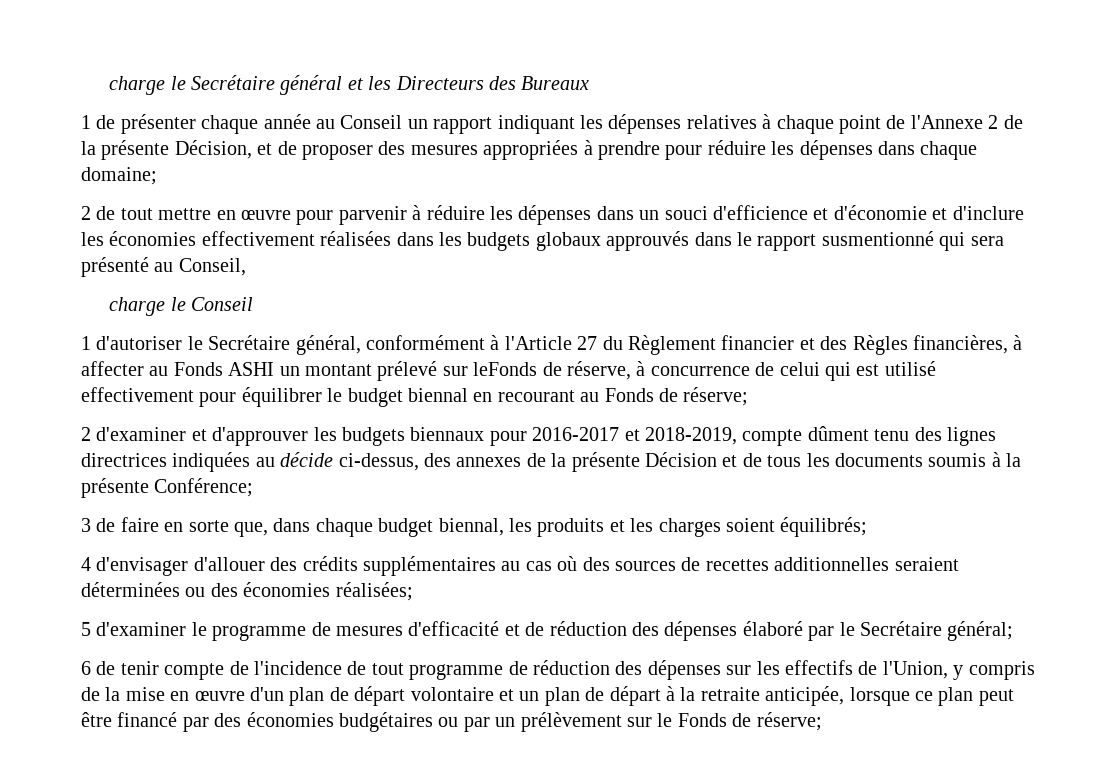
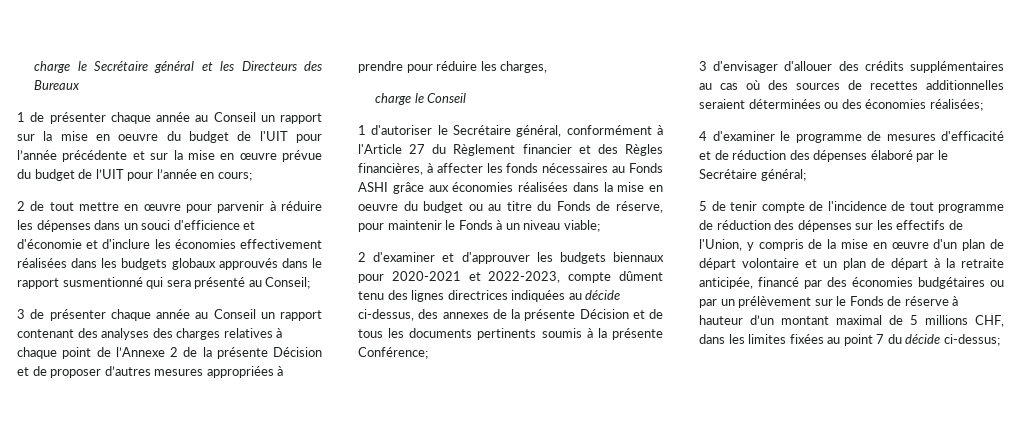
- 1 de présenter chaque année au Conseil un rapport indiquant les dépenses relatives à chaque point de l'Annexe 2 de la présente Décision, et de proposer des mesures appropriées à prendre pour réduire les dépenses dans chaque domaine;
+ 1 de présenter chaque année au Conseil un rapport sur la mise en oeuvre du budget de l'UIT pour l’année précédente et sur la mise en œuvre prévue du budget de l’UIT pour l’année en cours;
- 2 de tout mettre en œuvre pour parvenir à réduire les dépenses dans un souci d'efficience et d'économie et d'inclure les économies effectivement réalisées dans les budgets globaux approuvés dans le rapport susmentionné qui sera présenté au Conseil,
+ 2 de tout mettre en œuvre pour parvenir à réduire les dépenses dans un souci d'efficience et d'économie et d'inclure les économies effectivement réalisées dans les budgets globaux approuvés dans le rapport susmentionné qui sera présenté au Conseil;
+ 3 de présenter chaque année au Conseil un rapport contenant des analyses des charges relatives à chaque point de l’Annexe 2 de la présente Décision et de proposer d’autres mesures appropriées à prendre pour réduire les charges,
- 1 d'autoriser le Secrétaire général, conformément à l'Article 27 du Règlement financier et des Règles financières, à affecter au Fonds ASHI un montant prélevé sur leFonds de réserve, à concurrence de celui qui est utilisé effectivement pour équilibrer le budget biennal en recourant au Fonds de réserve;
+ 1 d'autoriser le Secrétaire général, conformément à l'Article 27 du Règlement financier et des Règles financières, à affecter les fonds nécessaires au Fonds ASHI grâce aux économies réalisées dans la mise en oeuvre du budget ou au titre du Fonds de réserve, pour maintenir le Fonds à un niveau viable;
- 2 d'examiner et d'approuver les budgets biennaux pour 2016-2017 et 2018-2019, compte dûment tenu des lignes directrices indiquées au décide ci-dessus, des annexes de la présente Décision et de tous les documents soumis à la présente Conférence;
+ 2 d'examiner et d'approuver les budgets biennaux pour 2020-2021 et 2022-2023, compte dûment tenu des lignes directrices indiquées au décide ci-dessus, des annexes de la présente Décision et de tous les documents pertinents soumis à la présente Conférence;
- 3 de faire en sorte que, dans chaque budget biennal, les produits et les charges soient équilibrés;
- 4 d'envisager d'allouer des crédits supplémentaires au cas où des sources de recettes additionnelles seraient déterminées ou des économies réalisées;
+ 3 d'envisager d'allouer des crédits supplémentaires au cas où des sources de recettes additionnelles seraient déterminées ou des économies réalisées;
- 5 d'examiner le programme de mesures d'efficacité et de réduction des dépenses élaboré par le Secrétaire général;
+ 4 d'examiner le programme de mesures d'efficacité et de réduction des dépenses élaboré par le Secrétaire général;
- 6 de tenir compte de l'incidence de tout programme de réduction des dépenses sur les effectifs de l'Union, y compris de la mise en œuvre d'un plan de départ volontaire et un plan de départ à la retraite anticipée, lorsque ce plan peut être financé par des économies budgétaires ou par un prélèvement sur le Fonds de réserve;
+ 5 de tenir compte de l'incidence de tout programme de réduction des dépenses sur les effectifs de l'Union, y compris de la mise en œuvre d'un plan de départ volontaire et un plan de départ à la retraite anticipée, financé par des économies budgétaires ou par un prélèvement sur le Fonds de réserve à hauteur d’un montant maximal de 5 millions CHF, dans les limites fixées au point 7 du décide ci-dessus;

